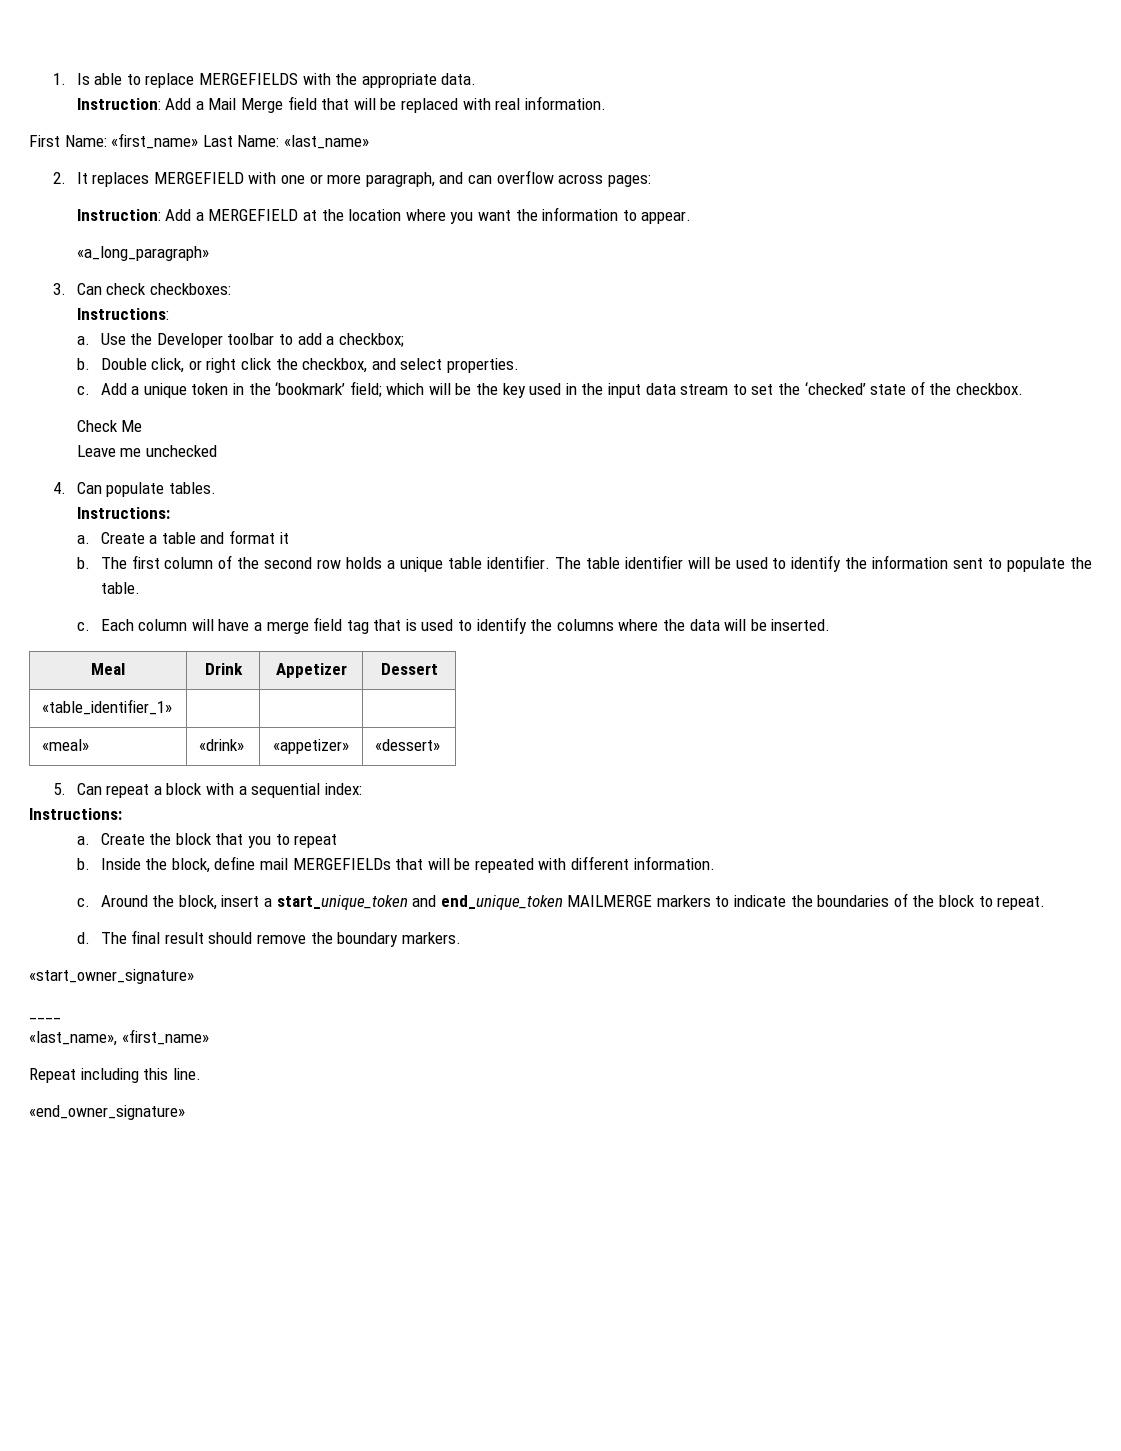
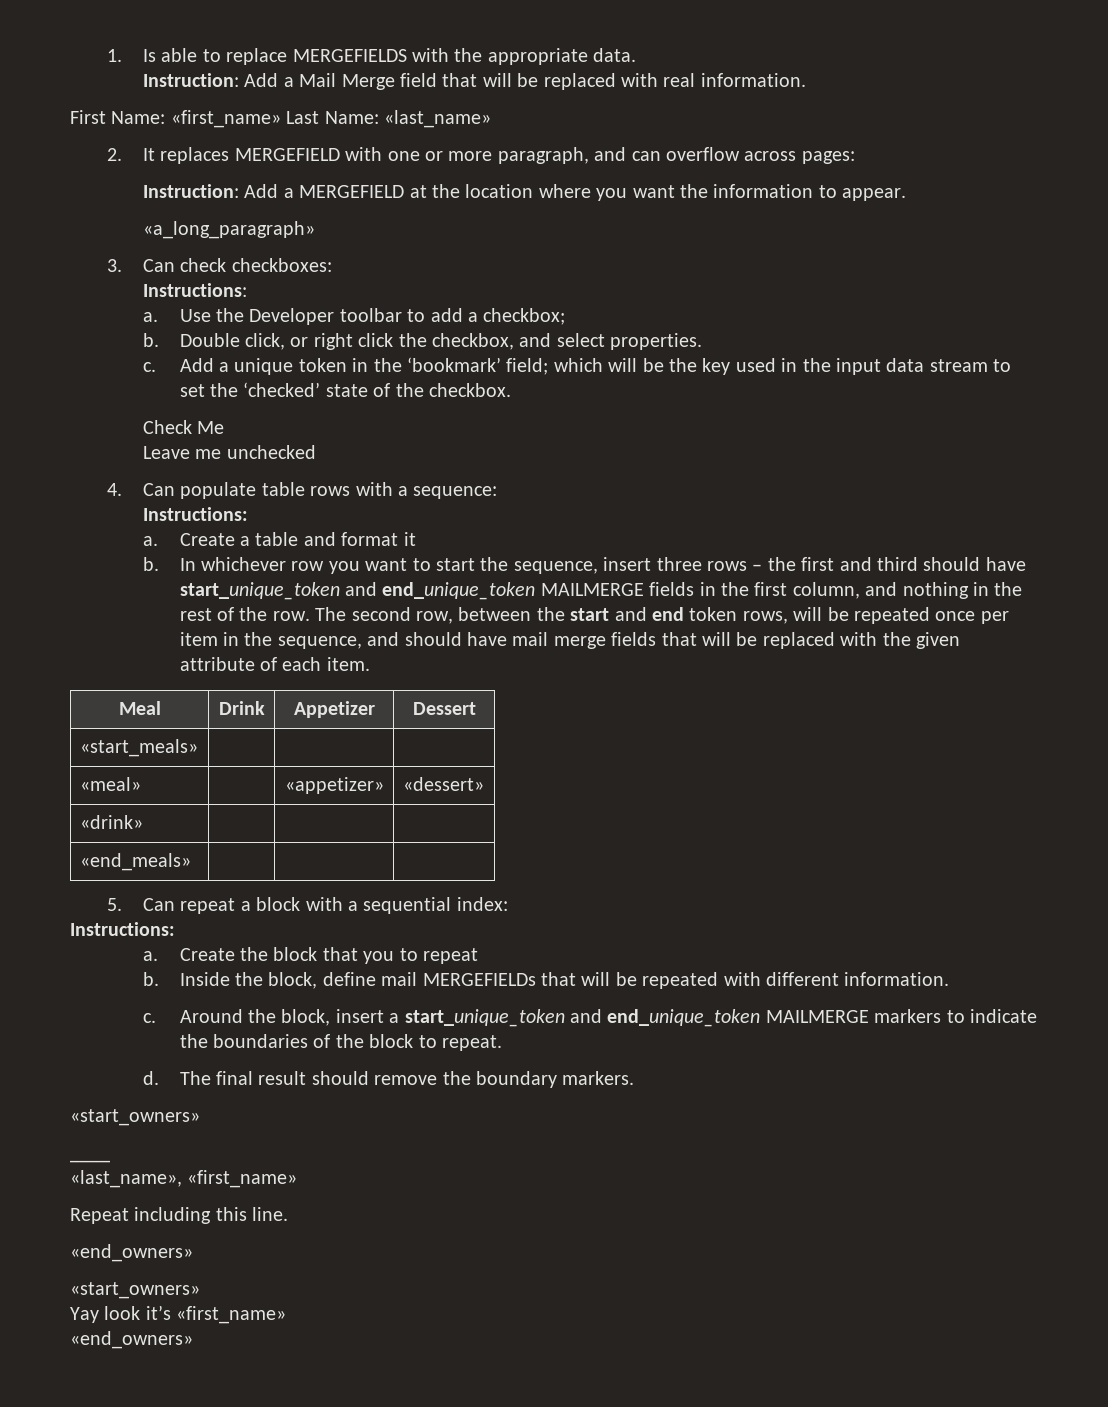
- 4. Can populate tables.
+ 4. Can populate table rows with a sequence:
- The first column of the second row holds a unique table identifier. The table identifier will be used to identify the information sent to populate the table.
- c. Each column will have a merge field tag that is used to identify the columns where the data will be inserted.
+ In whichever row you want to start the sequence, insert three rows – the first and third should have start_unique_token and end_unique_token MAILMERGE fields in the first column, and nothing in the rest of the row. The second row, between the start and end token rows, will be repeated once per item in the sequence, and should have mail merge fields that will be replaced with the given attribute of each item.
- «table_identifier_1» | | |
+ «start_meals» | | |
- «meal» | «drink» | «appetizer» | «dessert»
+ «meal» | | «appetizer» | «dessert»
+ «drink» | | |
+ «end_meals» | | |
  The final result should remove the boundary markers.
- «start_owner_signature»
+ «start_owners»
  Repeat including this line.
- «end_owner_signature»
+ «end_owners»
+ «start_owners»
+ Yay look it’s «first_name»
+ «end_owners»

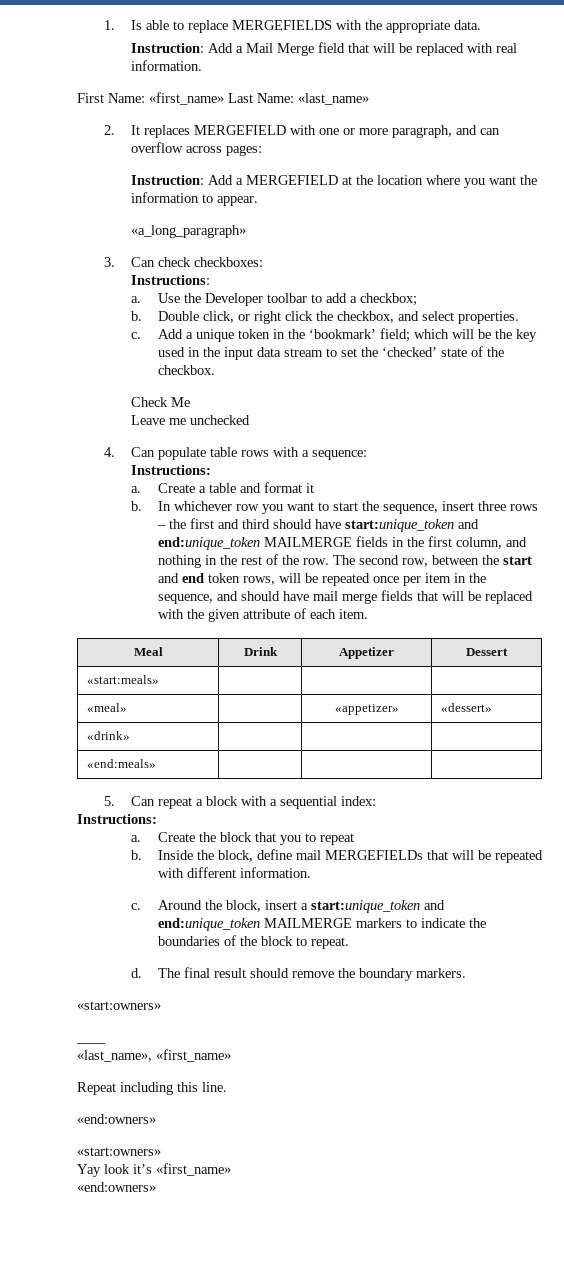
- In whichever row you want to start the sequence, insert three rows – the first and third should have start_unique_token and end_unique_token MAILMERGE fields in the first column, and nothing in the rest of the row.
+ In whichever row you want to start the sequence, insert three rows – the first and third should have start:unique_token and end:unique_token MAILMERGE fields in the first column, and nothing in the rest of the row.
- «start_meals» | | |
+ «start:meals» | | |
- «end_meals» | | |
+ «end:meals» | | |
- Around the block, insert a start_unique_token and end_unique_token MAILMERGE markers to indicate the boundaries of the block to repeat.
+ Around the block, insert a start:unique_token and end:unique_token MAILMERGE markers to indicate the boundaries of the block to repeat.
  The final result should remove the boundary markers.
- «start_owners»
+ «start:owners»
  Repeat including this line.
- «end_owners»
- «start_owners»
+ «end:owners»
+ «start:owners»
  Yay look it’s «first_name»
- «end_owners»
+ «end:owners»

